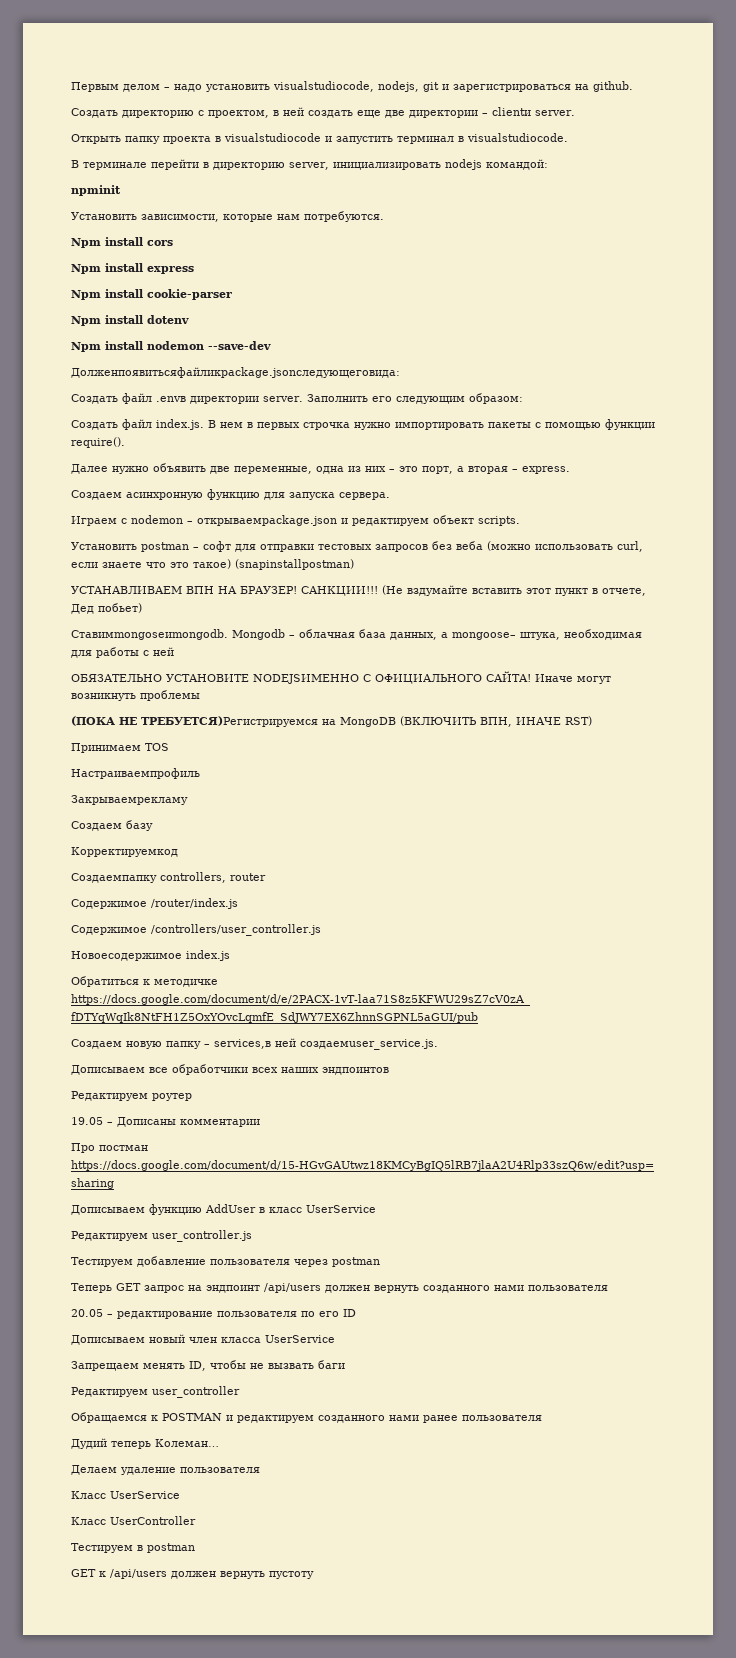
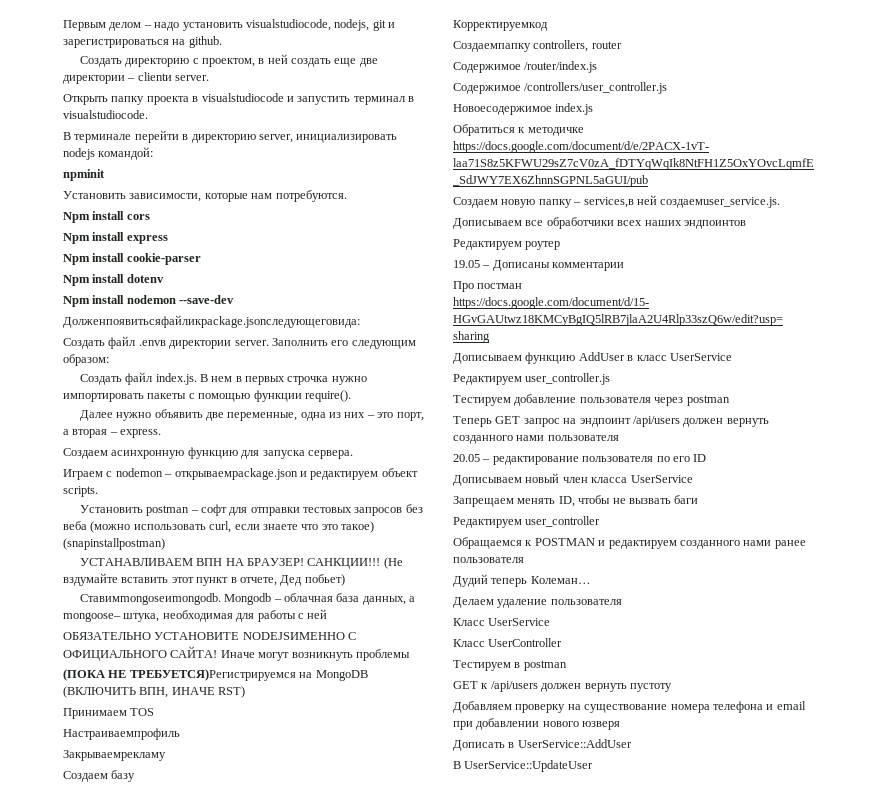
+ Добавляем проверку на существование номера телефона и email при добавлении нового юзверя
+ Дописать в UserService::AddUser
+ В UserService::UpdateUser

